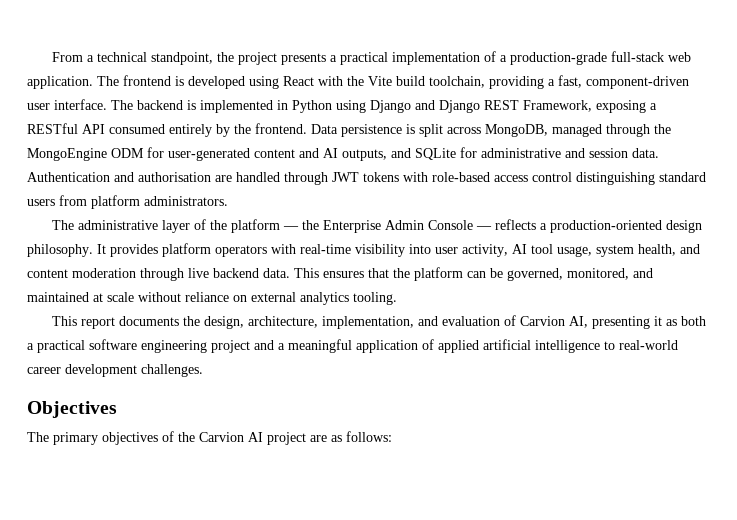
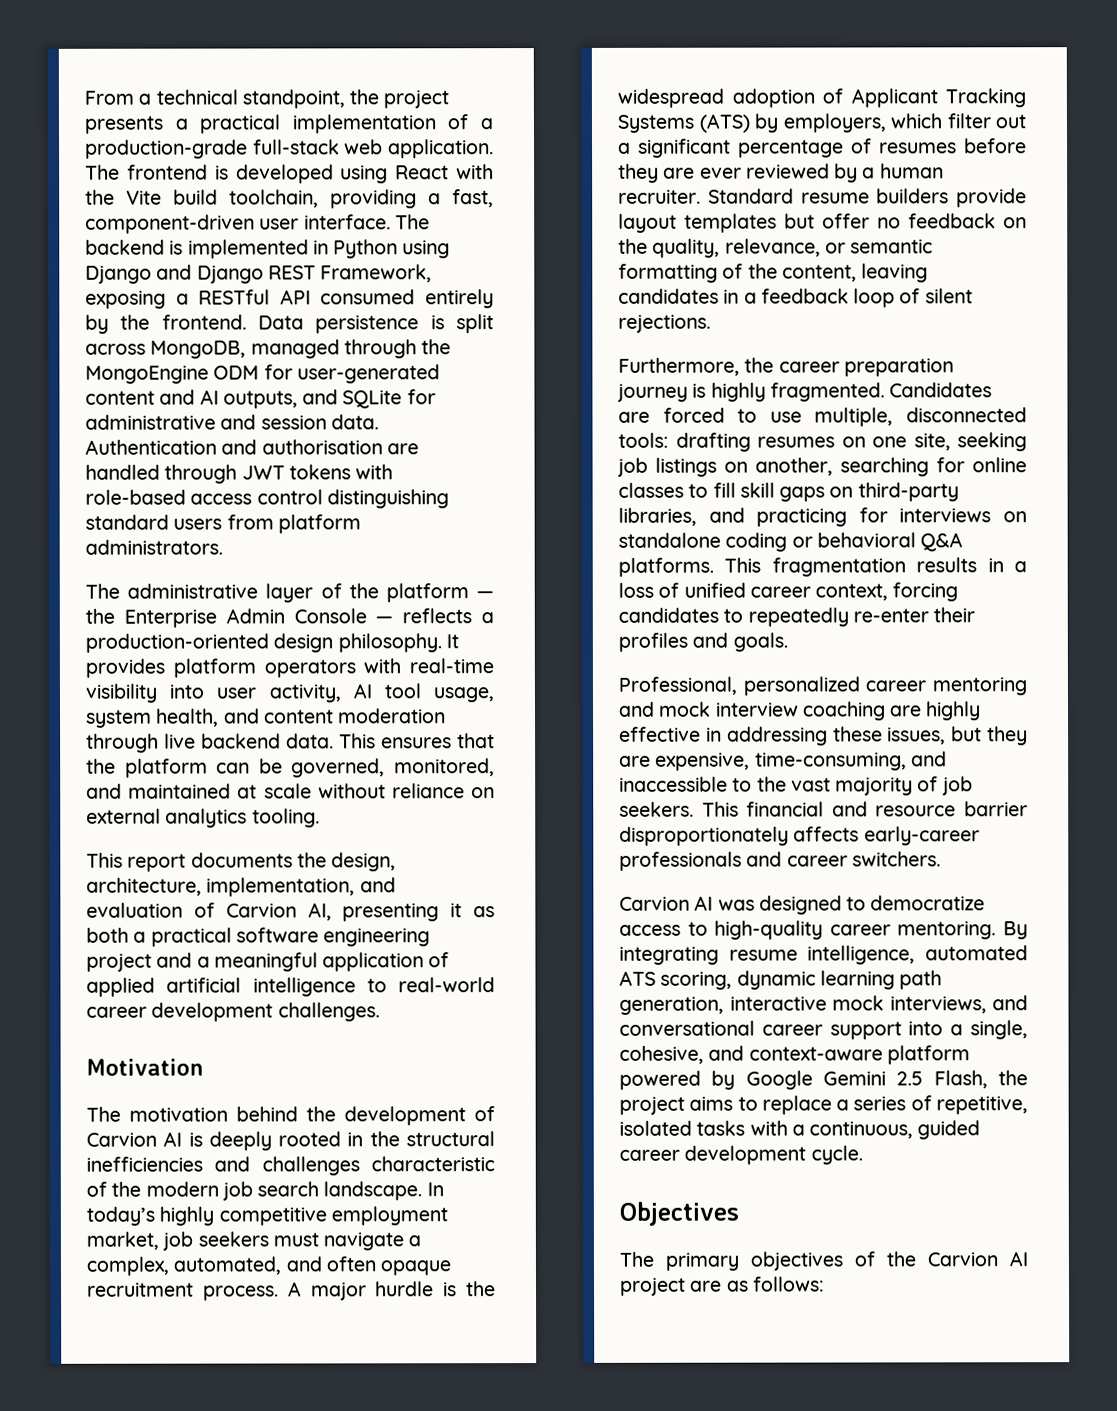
+ Motivation
+ The motivation behind the development of Carvion AI is deeply rooted in the structural inefficiencies and challenges characteristic of the modern job search landscape. In today’s highly competitive employment market, job seekers must navigate a complex, automated, and often opaque recruitment process. A major hurdle is the widespread adoption of Applicant Tracking Systems (ATS) by employers, which filter out a significant percentage of resumes before they are ever reviewed by a human recruiter. Standard resume builders provide layout templates but offer no feedback on the quality, relevance, or semantic formatting of the content, leaving candidates in a feedback loop of silent rejections.
+ Furthermore, the career preparation journey is highly fragmented. Candidates are forced to use multiple, disconnected tools: drafting resumes on one site, seeking job listings on another, searching for online classes to fill skill gaps on third-party libraries, and practicing for interviews on standalone coding or behavioral Q&A platforms. This fragmentation results in a loss of unified career context, forcing candidates to repeatedly re-enter their profiles and goals.
+ Professional, personalized career mentoring and mock interview coaching are highly effective in addressing these issues, but they are expensive, time-consuming, and inaccessible to the vast majority of job seekers. This financial and resource barrier disproportionately affects early-career professionals and career switchers.
+ Carvion AI was designed to democratize access to high-quality career mentoring. By integrating resume intelligence, automated ATS scoring, dynamic learning path generation, interactive mock interviews, and conversational career support into a single, cohesive, and context-aware platform powered by Google Gemini 2.5 Flash, the project aims to replace a series of repetitive, isolated tasks with a continuous, guided career development cycle.

